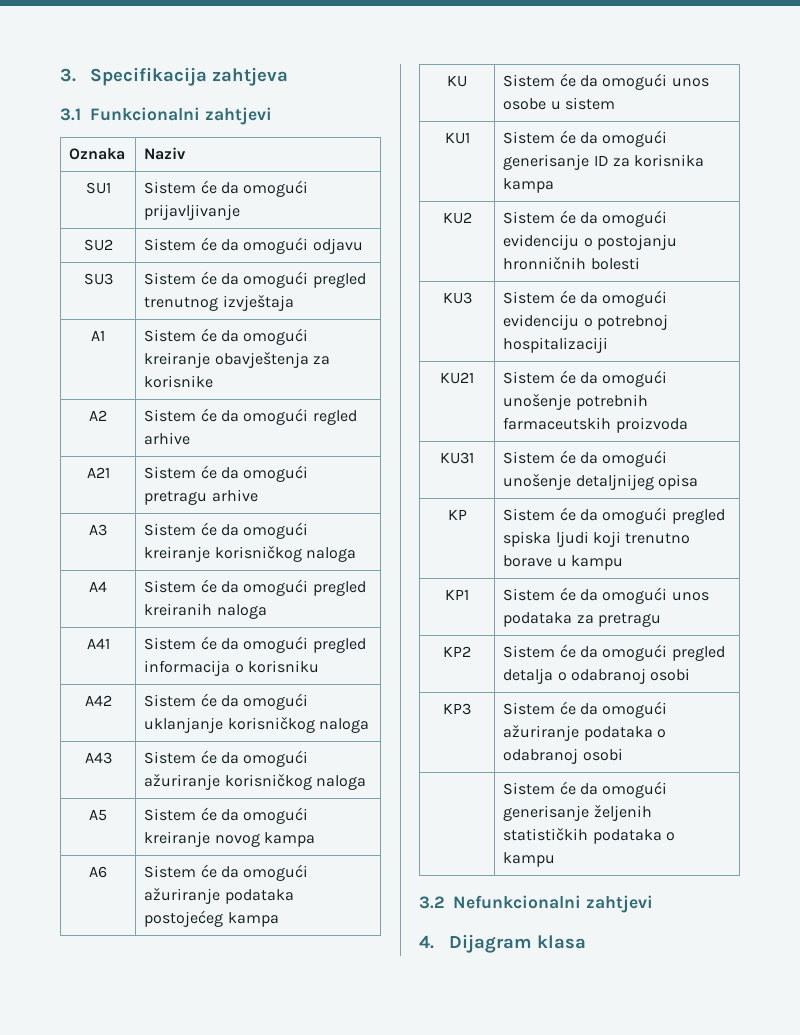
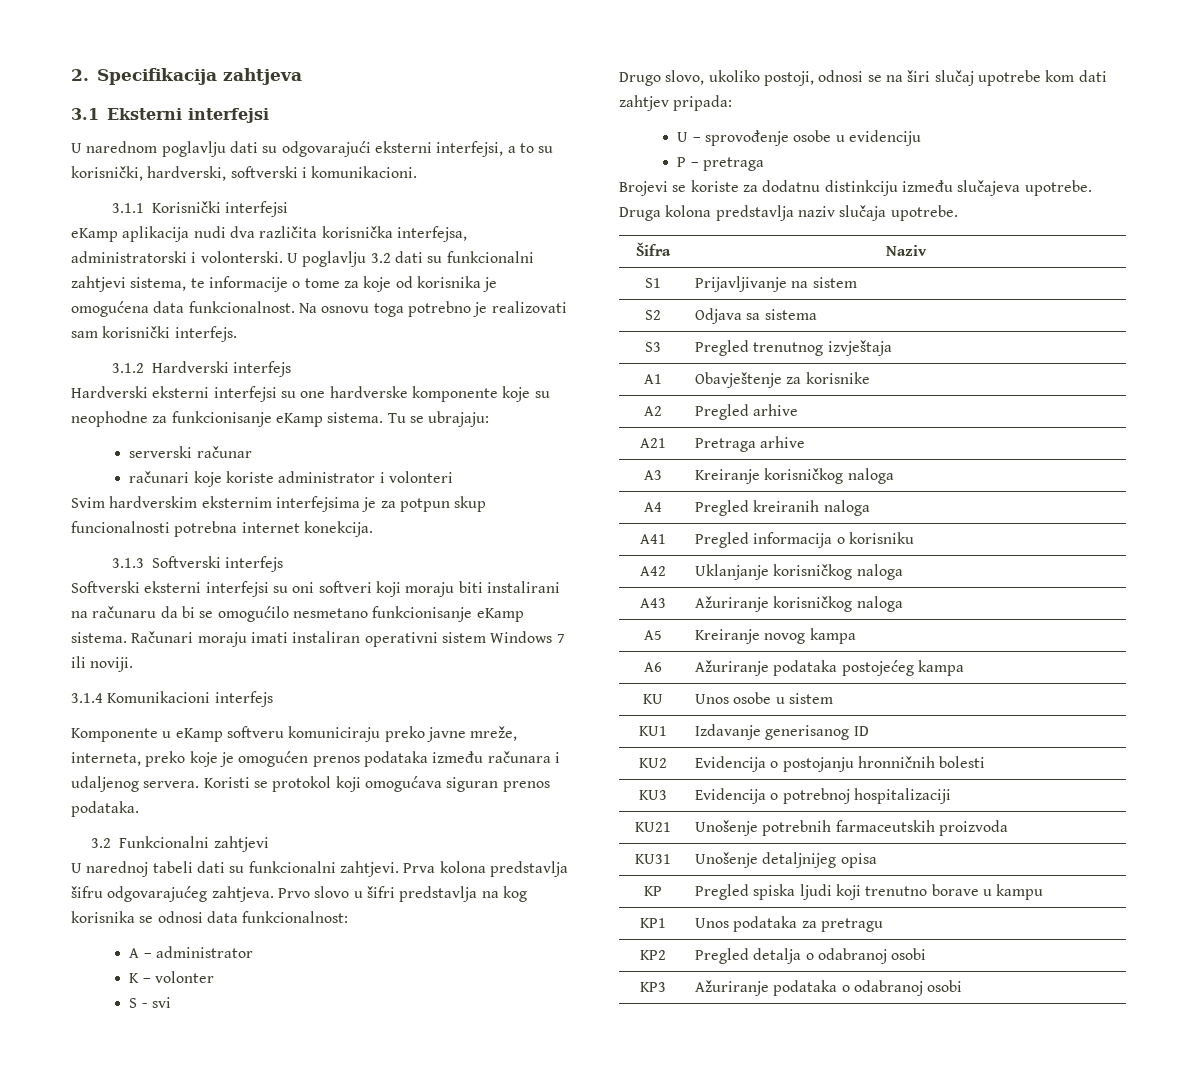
- 3. Specifikacija zahtjeva
+ 2. Specifikacija zahtjeva
- 3.1 Funkcionalni zahtjevi
- Oznaka | Naziv
- SU1 | Sistem će da omogući prijavljivanje
- SU2 | Sistem će da omogući odjavu
- SU3 | Sistem će da omogući pregled trenutnog izvještaja
- A1 | Sistem će da omogući kreiranje obavještenja za korisnike
- A2 | Sistem će da omogući regled arhive
- A21 | Sistem će da omogući pretragu arhive
- A3 | Sistem će da omogući kreiranje korisničkog naloga
- A4 | Sistem će da omogući pregled kreiranih naloga
- A41 | Sistem će da omogući pregled informacija o korisniku
- A42 | Sistem će da omogući uklanjanje korisničkog naloga
- A43 | Sistem će da omogući ažuriranje korisničkog naloga
- A5 | Sistem će da omogući kreiranje novog kampa
- A6 | Sistem će da omogući ažuriranje podataka postojećeg kampa
+ 3.1 Eksterni interfejsi
+ U narednom poglavlju dati su odgovarajući eksterni interfejsi, a to su korisnički, hardverski, softverski i komunikacioni.
+ 3.1.1 Korisnički interfejsi
+ eKamp aplikacija nudi dva različita korisnička interfejsa, administratorski i volonterski. U poglavlju 3.2 dati su funkcionalni zahtjevi sistema, te informacije o tome za koje od korisnika je omogućena data funkcionalnost. Na osnovu toga potrebno je realizovati sam korisnički interfejs.
+ 3.1.2 Hardverski interfejs
+ Hardverski eksterni interfejsi su one hardverske komponente koje su neophodne za funkcionisanje eKamp sistema. Tu se ubrajaju:
+ serverski računar
+ računari koje koriste administrator i volonteri
+ Svim hardverskim eksternim interfejsima je za potpun skup funcionalnosti potrebna internet konekcija.
+ 3.1.3 Softverski interfejs
+ Softverski eksterni interfejsi su oni softveri koji moraju biti instalirani na računaru da bi se omogućilo nesmetano funkcionisanje eKamp sistema. Računari moraju imati instaliran operativni sistem Windows 7 ili noviji.
+ 3.1.4 Komunikacioni interfejs
+ Komponente u eKamp softveru komuniciraju preko javne mreže, interneta, preko koje je omogućen prenos podataka između računara i udaljenog servera. Koristi se protokol koji omogućava siguran prenos podataka.
+ 3.2 Funkcionalni zahtjevi
+ U narednoj tabeli dati su funkcionalni zahtjevi. Prva kolona predstavlja šifru odgovarajućeg zahtjeva. Prvo slovo u šifri predstavlja na kog korisnika se odnosi data funkcionalnost:
+ A – administrator
+ K – volonter
+ S - svi
+ Drugo slovo, ukoliko postoji, odnosi se na širi slučaj upotrebe kom dati zahtjev pripada:
+ U – sprovođenje osobe u evidenciju
+ P – pretraga
+ Brojevi se koriste za dodatnu distinkciju između slučajeva upotrebe. Druga kolona predstavlja naziv slučaja upotrebe.
+ Šifra | Naziv
+ S1 | Prijavljivanje na sistem
+ S2 | Odjava sa sistema
+ S3 | Pregled trenutnog izvještaja
+ A1 | Obavještenje za korisnike
+ A2 | Pregled arhive
+ A21 | Pretraga arhive
+ A3 | Kreiranje korisničkog naloga
+ A4 | Pregled kreiranih naloga
+ A41 | Pregled informacija o korisniku
+ A42 | Uklanjanje korisničkog naloga
+ A43 | Ažuriranje korisničkog naloga
+ A5 | Kreiranje novog kampa
+ A6 | Ažuriranje podataka postojećeg kampa
- KU | Sistem će da omogući unos osobe u sistem
+ KU | Unos osobe u sistem
- KU1 | Sistem će da omogući generisanje ID za korisnika kampa
- KU2 | Sistem će da omogući evidenciju o postojanju hronničnih bolesti
+ KU1 | Izdavanje generisanog ID
+ KU2 | Evidencija o postojanju hronničnih bolesti
- KU3 | Sistem će da omogući evidenciju o potrebnoj hospitalizaciji
+ KU3 | Evidencija o potrebnoj hospitalizaciji
- KU21 | Sistem će da omogući unošenje potrebnih farmaceutskih proizvoda
+ KU21 | Unošenje potrebnih farmaceutskih proizvoda
- KU31 | Sistem će da omogući unošenje detaljnijeg opisa
- KP | Sistem će da omogući pregled spiska ljudi koji trenutno borave u kampu
+ KU31 | Unošenje detaljnijeg opisa
+ KP | Pregled spiska ljudi koji trenutno borave u kampu
- KP1 | Sistem će da omogući unos podataka za pretragu
+ KP1 | Unos podataka za pretragu
- KP2 | Sistem će da omogući pregled detalja o odabranoj osobi
+ KP2 | Pregled detalja o odabranoj osobi
- KP3 | Sistem će da omogući ažuriranje podataka o odabranoj osobi
+ KP3 | Ažuriranje podataka o odabranoj osobi
- | Sistem će da omogući generisanje željenih statističkih podataka o kampu
- 3.2 Nefunkcionalni zahtjevi
- 4. Dijagram klasa

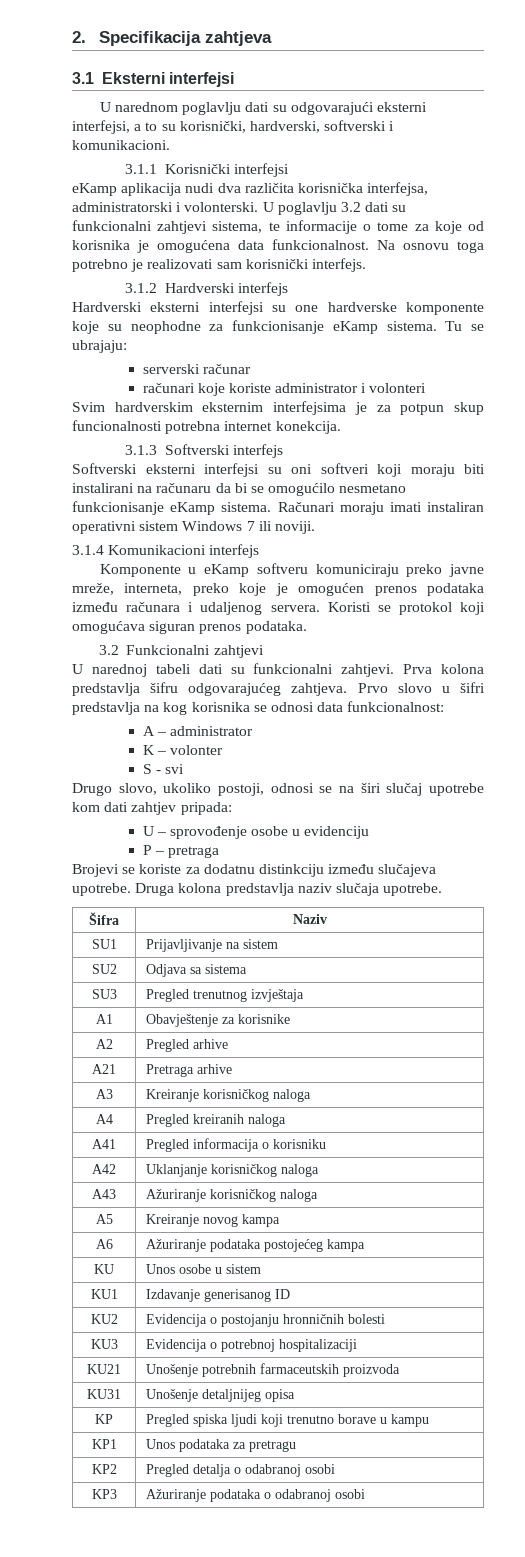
- S1 | Prijavljivanje na sistem
+ SU1 | Prijavljivanje na sistem
- S2 | Odjava sa sistema
+ SU2 | Odjava sa sistema
- S3 | Pregled trenutnog izvještaja
+ SU3 | Pregled trenutnog izvještaja

